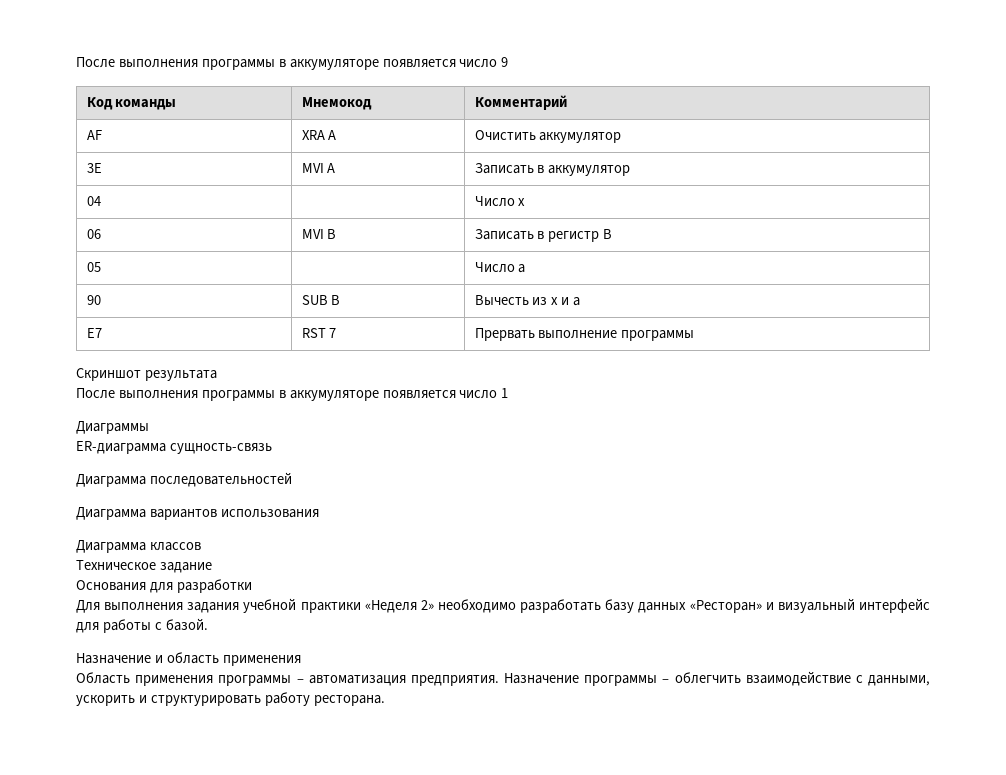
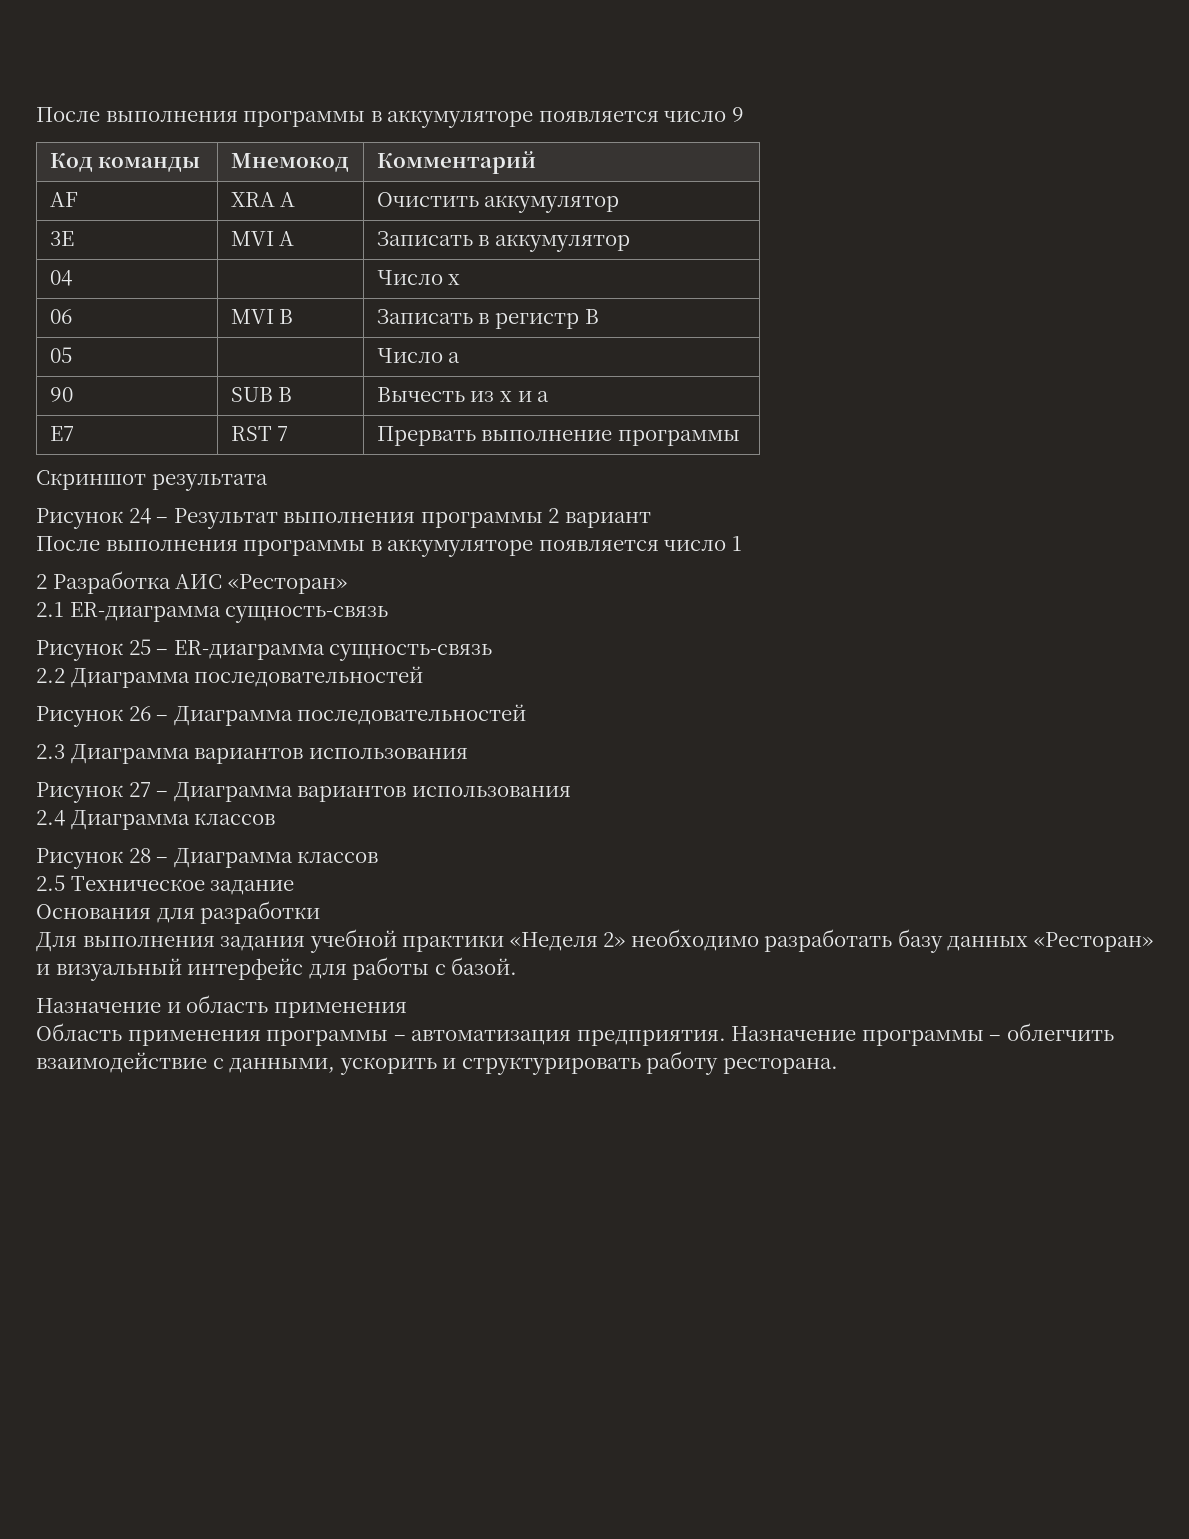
+ Рисунок 24 – Результат выполнения программы 2 вариант
- Диаграммы
- ER-диаграмма сущность-связь
- Диаграмма последовательностей
- Диаграмма вариантов использования
- Диаграмма классов
- Техническое задание
+ 2 Разработка АИС «Ресторан»
+ 2.1 ER-диаграмма сущность-связь
+ Рисунок 25 – ER-диаграмма сущность-связь
+ 2.2 Диаграмма последовательностей
+ Рисунок 26 – Диаграмма последовательностей
+ 2.3 Диаграмма вариантов использования
+ Рисунок 27 – Диаграмма вариантов использования
+ 2.4 Диаграмма классов
+ Рисунок 28 – Диаграмма классов
+ 2.5 Техническое задание

